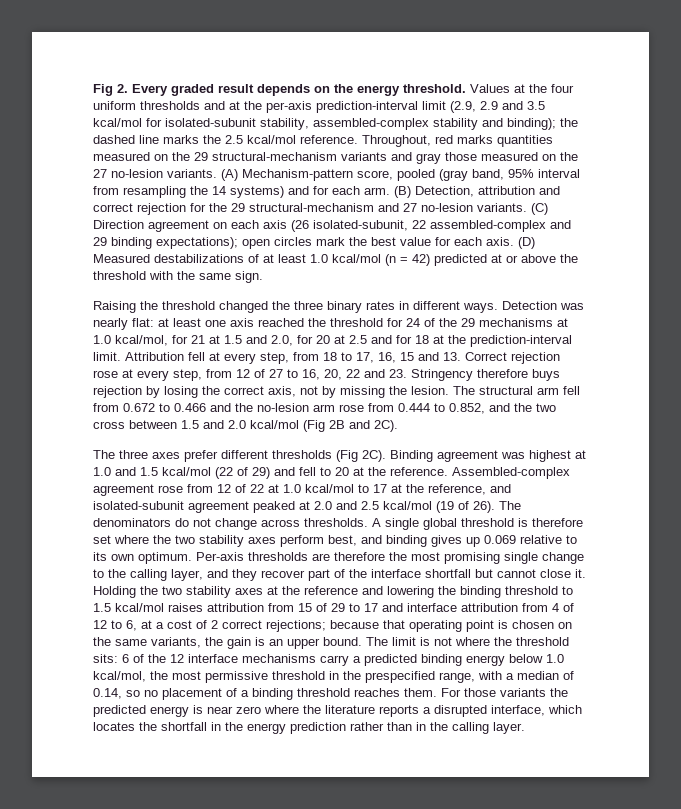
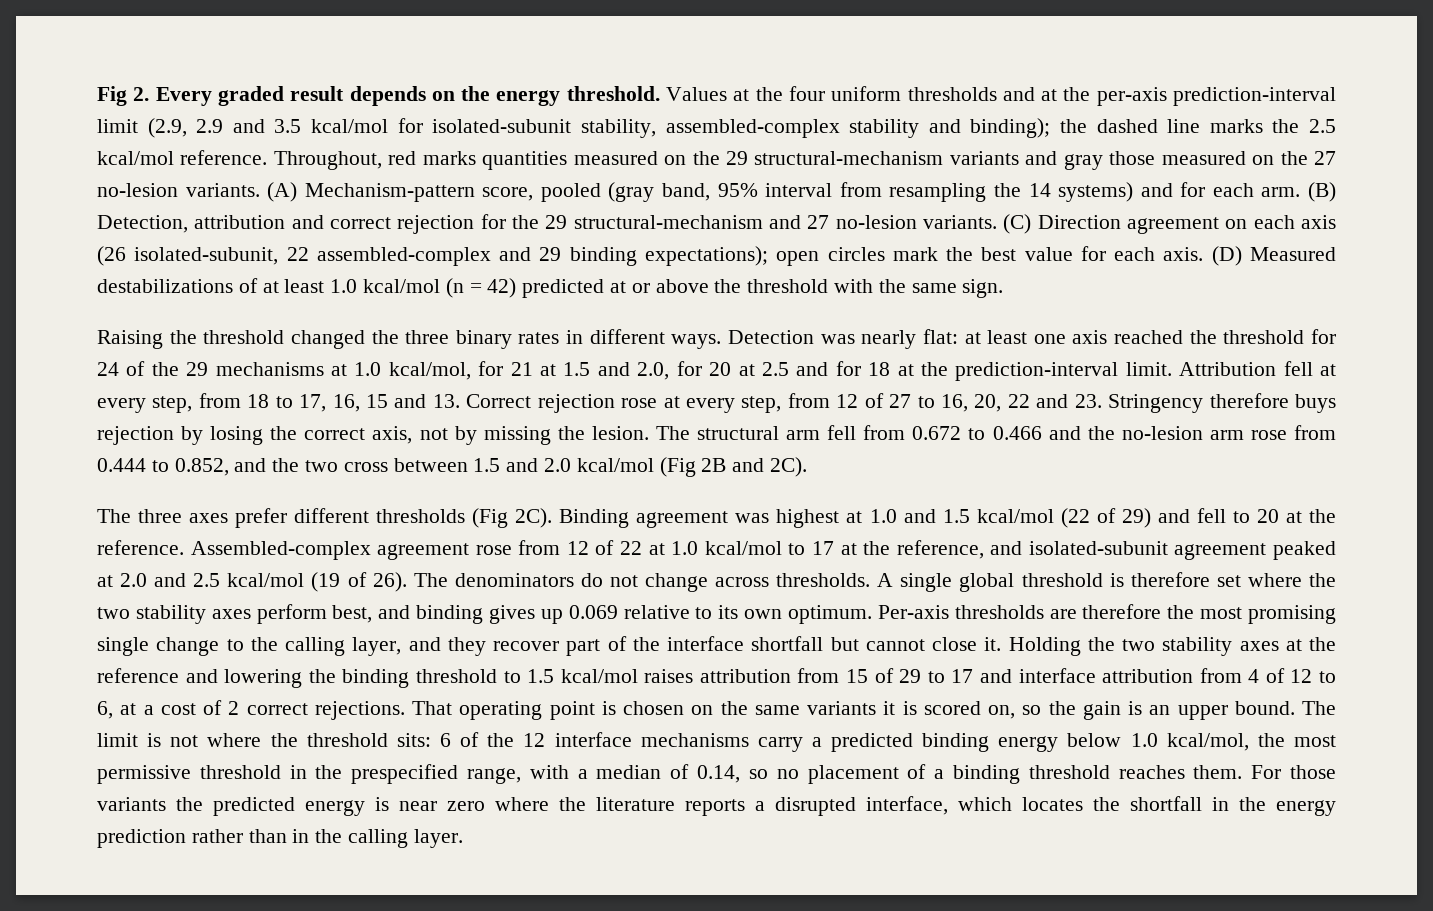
- Holding the two stability axes at the reference and lowering the binding threshold to 1.5 kcal/mol raises attribution from 15 of 29 to 17 and interface attribution from 4 of 12 to 6, at a cost of 2 correct rejections; because that operating point is chosen on the same variants, the gain is an upper bound.
+ Holding the two stability axes at the reference and lowering the binding threshold to 1.5 kcal/mol raises attribution from 15 of 29 to 17 and interface attribution from 4 of 12 to 6, at a cost of 2 correct rejections. That operating point is chosen on the same variants it is scored on, so the gain is an upper bound.

